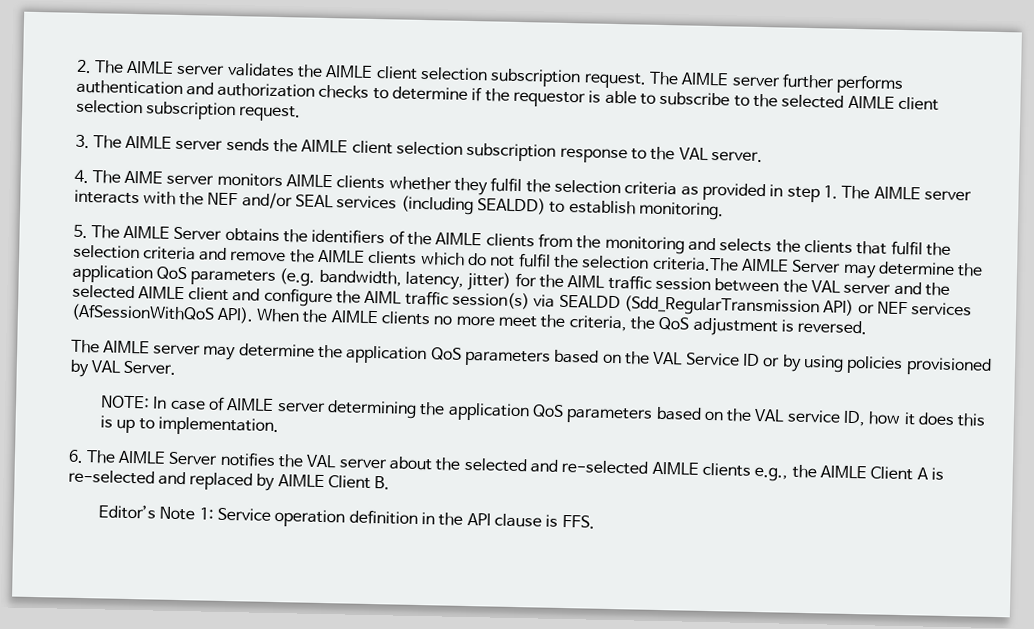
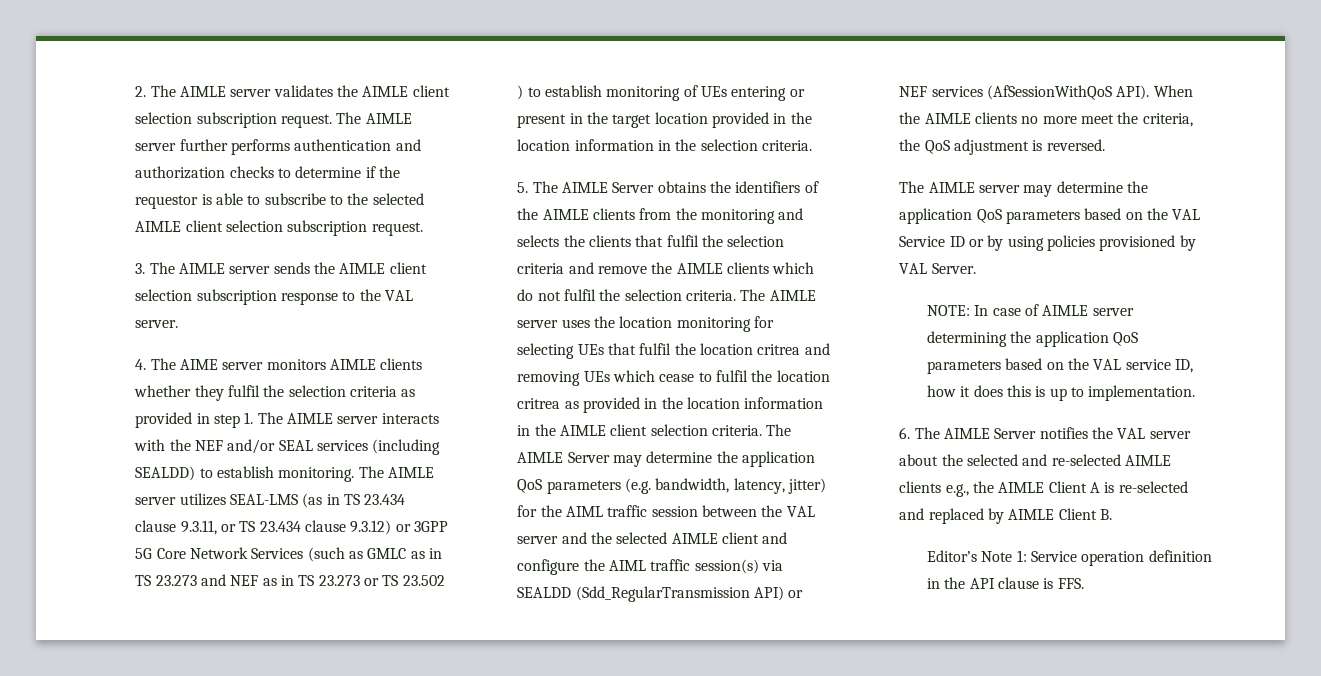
+ The AIMLE server utilizes SEAL-LMS (as in TS 23.434 clause 9.3.11, or TS 23.434 clause 9.3.12) or 3GPP 5G Core Network Services (such as GMLC as in TS 23.273 and NEF as in TS 23.273 or TS 23.502 ) to establish monitoring of UEs entering or present in the target location provided in the location information in the selection criteria.
- 5. The AIMLE Server obtains the identifiers of the AIMLE clients from the monitoring and selects the clients that fulfil the selection criteria and remove the AIMLE clients which do not fulfil the selection criteria.The AIMLE Server may determine the application QoS parameters (e.g. bandwidth, latency, jitter) for the AIML traffic session between the VAL server and the selected AIMLE client and configure the AIML traffic session(s) via SEALDD (Sdd_RegularTransmission API) or NEF services (AfSessionWithQoS API).
+ 5. The AIMLE Server obtains the identifiers of the AIMLE clients from the monitoring and selects the clients that fulfil the selection criteria and remove the AIMLE clients which do not fulfil the selection criteria. The AIMLE server uses the location monitoring for selecting UEs that fulfil the location critrea and removing UEs which cease to fulfil the location critrea as provided in the location information in the AIMLE client selection criteria. The AIMLE Server may determine the application QoS parameters (e.g. bandwidth, latency, jitter) for the AIML traffic session between the VAL server and the selected AIMLE client and configure the AIML traffic session(s) via SEALDD (Sdd_RegularTransmission API) or NEF services (AfSessionWithQoS API).

